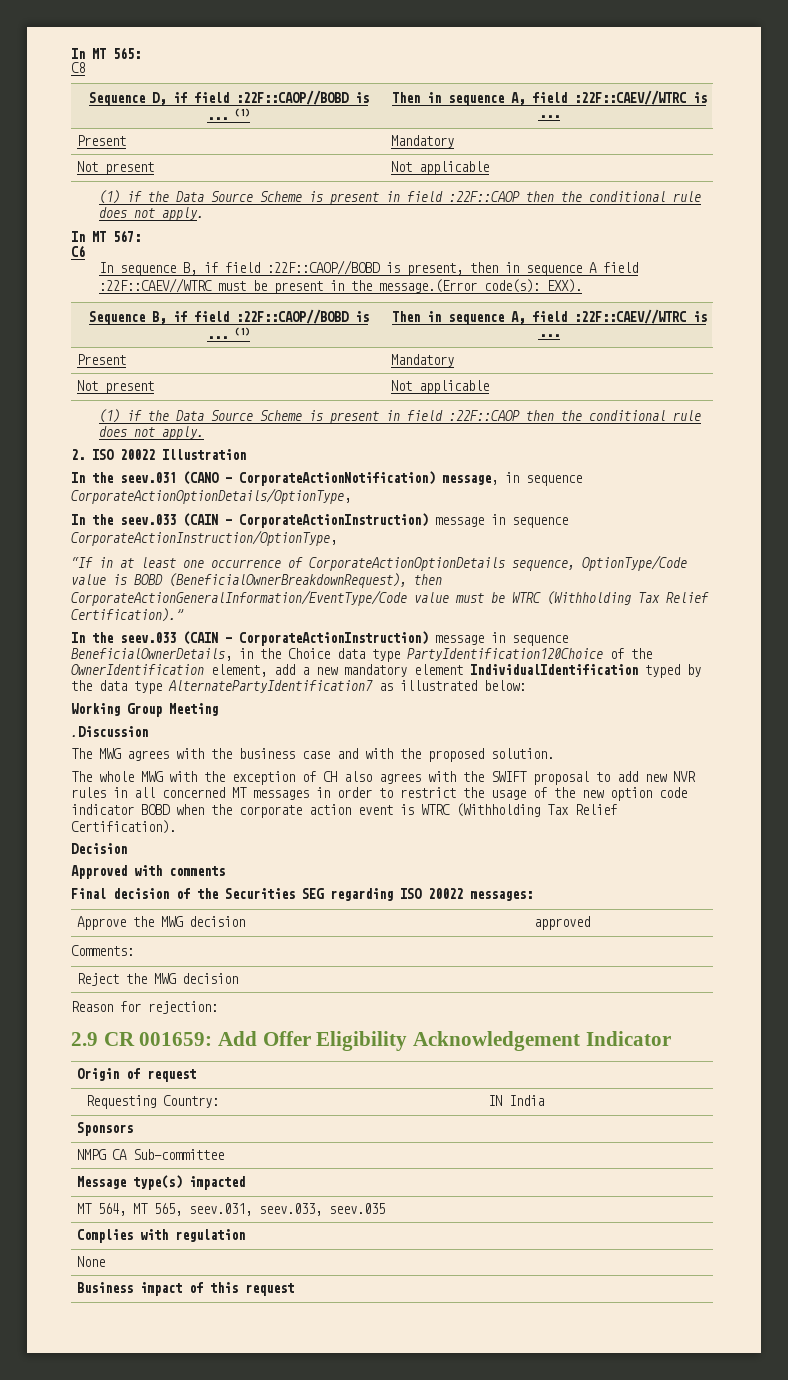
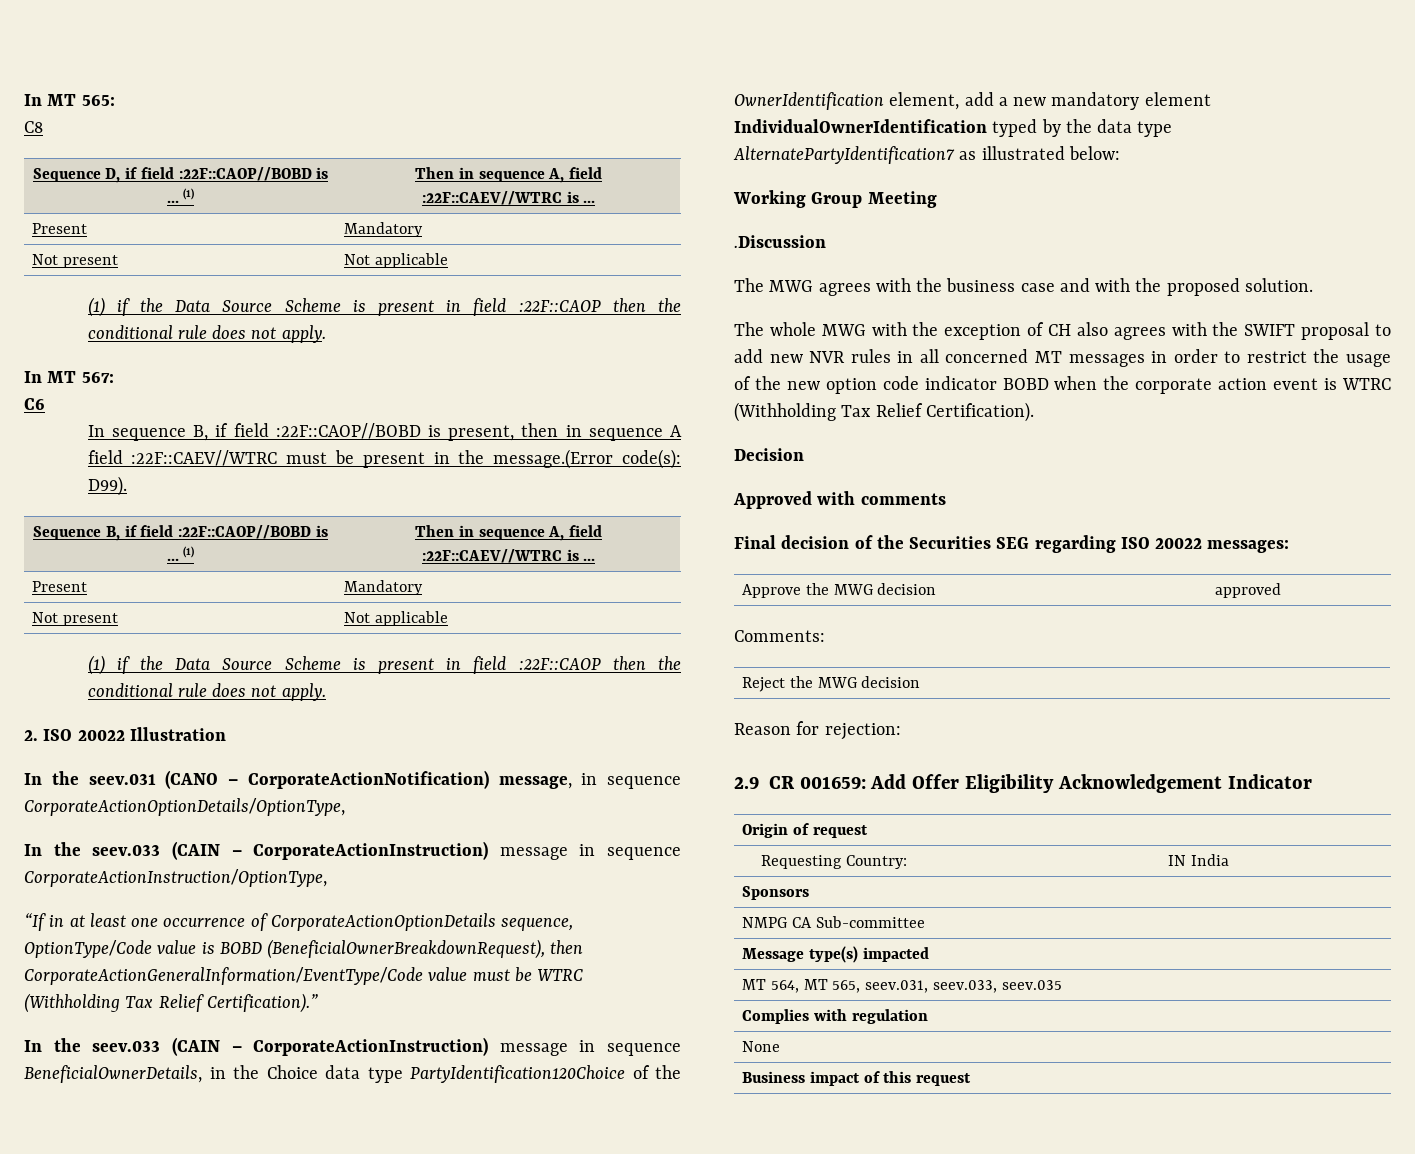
- In sequence B, if field :22F::CAOP//BOBD is present, then in sequence A field :22F::CAEV//WTRC must be present in the message.(Error code(s): EXX).
+ In sequence B, if field :22F::CAOP//BOBD is present, then in sequence A field :22F::CAEV//WTRC must be present in the message.(Error code(s): D99).
- In the seev.033 (CAIN – CorporateActionInstruction) message in sequence BeneficialOwnerDetails, in the Choice data type PartyIdentification120Choice of the OwnerIdentification element, add a new mandatory element IndividualIdentification typed by the data type AlternatePartyIdentification7 as illustrated below:
+ In the seev.033 (CAIN – CorporateActionInstruction) message in sequence BeneficialOwnerDetails, in the Choice data type PartyIdentification120Choice of the OwnerIdentification element, add a new mandatory element IndividualOwnerIdentification typed by the data type AlternatePartyIdentification7 as illustrated below:

